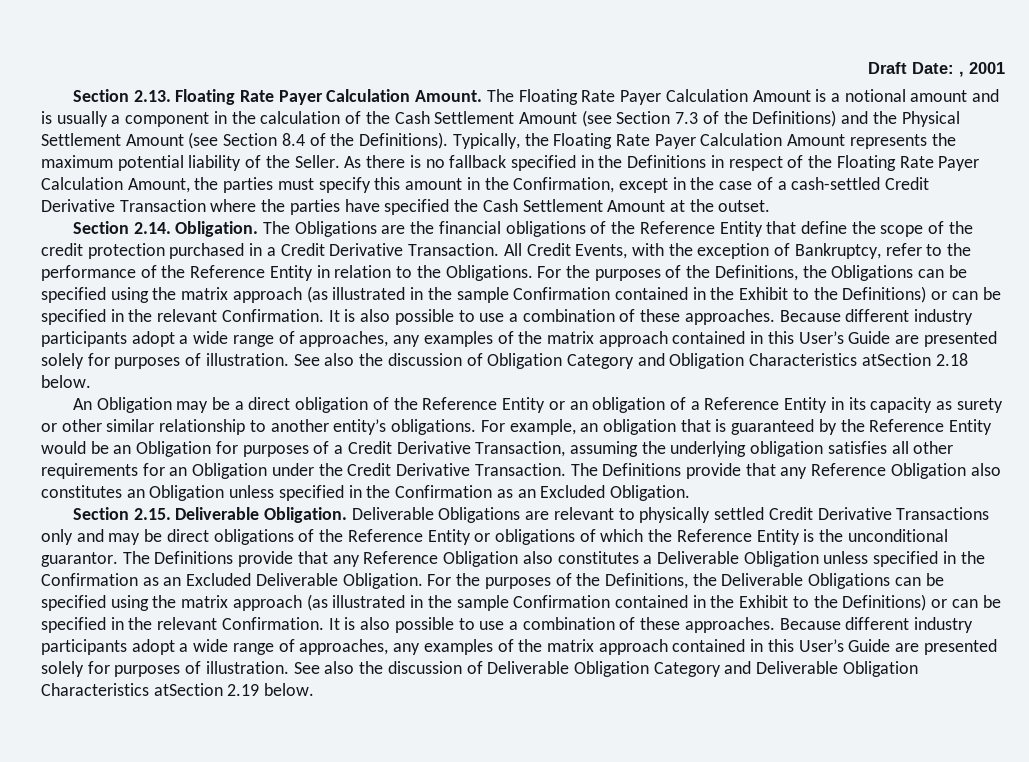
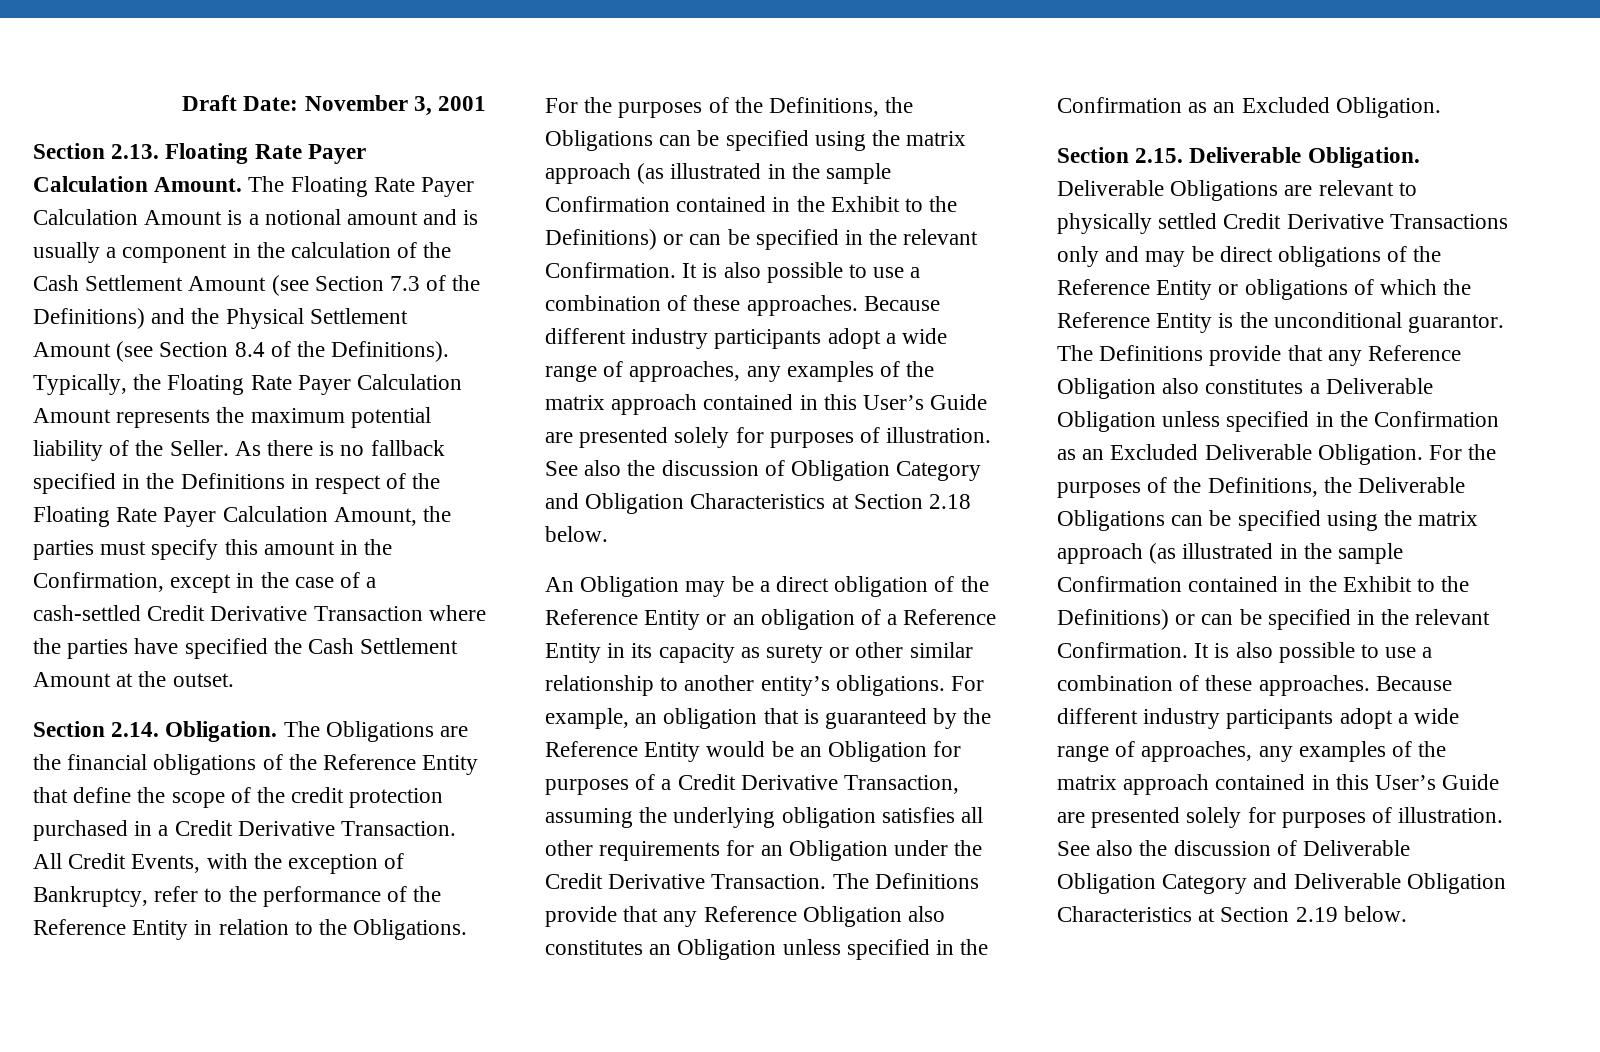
- Draft Date: , 2001
+ Draft Date: November 3, 2001
- See also the discussion of Obligation Category and Obligation Characteristics atSection 2.18 below.
+ See also the discussion of Obligation Category and Obligation Characteristics at Section 2.18 below.
- See also the discussion of Deliverable Obligation Category and Deliverable Obligation Characteristics atSection 2.19 below.
+ See also the discussion of Deliverable Obligation Category and Deliverable Obligation Characteristics at Section 2.19 below.

